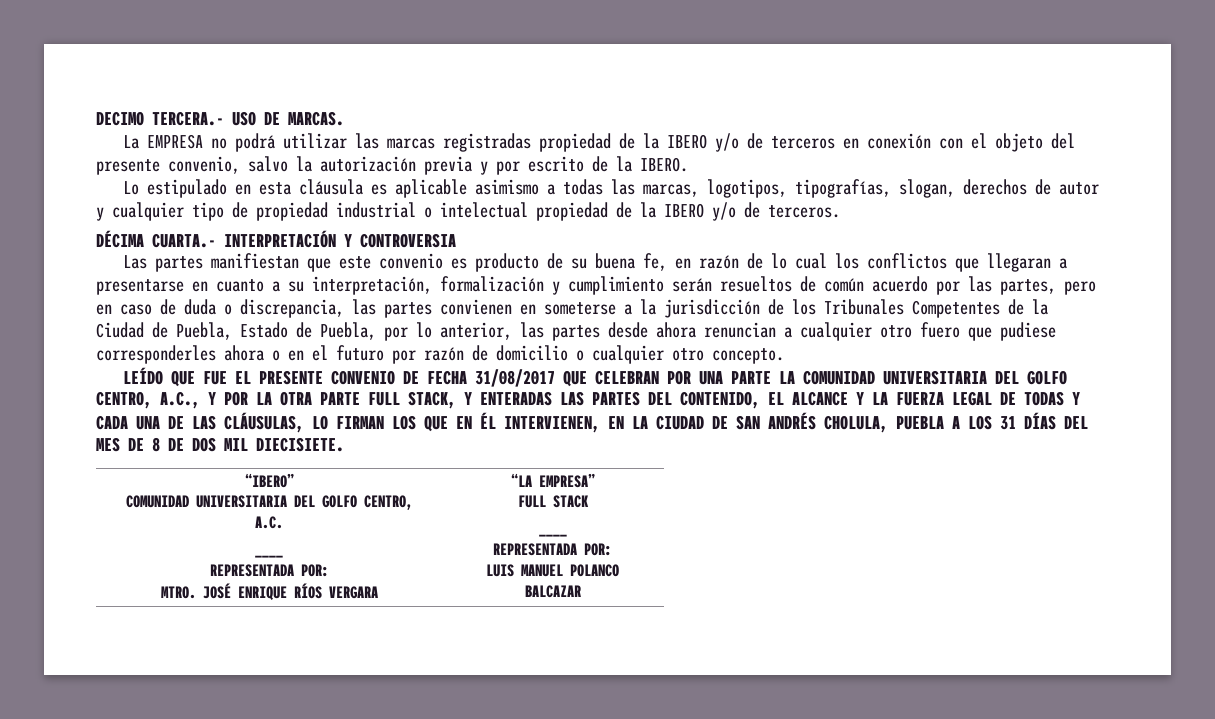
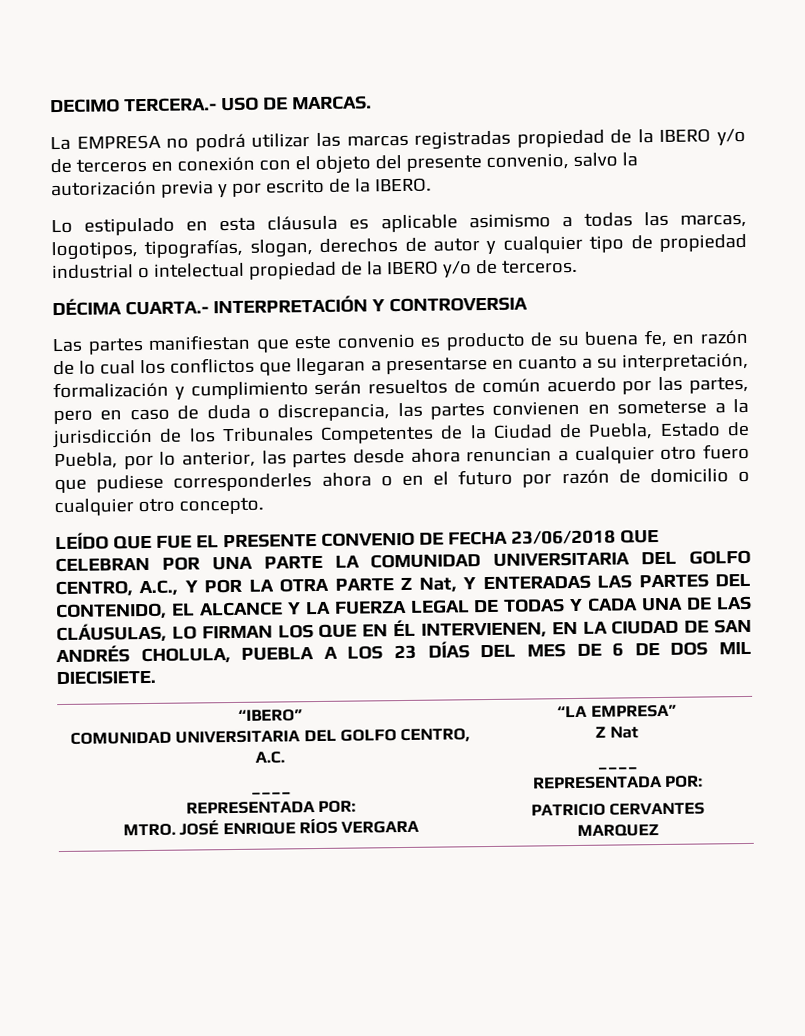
- LEÍDO QUE FUE EL PRESENTE CONVENIO DE FECHA 31/08/2017 QUE CELEBRAN POR UNA PARTE LA COMUNIDAD UNIVERSITARIA DEL GOLFO CENTRO, A.C., Y POR LA OTRA PARTE FULL STACK, Y ENTERADAS LAS PARTES DEL CONTENIDO, EL ALCANCE Y LA FUERZA LEGAL DE TODAS Y CADA UNA DE LAS CLÁUSULAS, LO FIRMAN LOS QUE EN ÉL INTERVIENEN, EN LA CIUDAD DE SAN ANDRÉS CHOLULA, PUEBLA A LOS 31 DÍAS DEL MES DE 8 DE DOS MIL DIECISIETE.
+ LEÍDO QUE FUE EL PRESENTE CONVENIO DE FECHA 23/06/2018 QUE CELEBRAN POR UNA PARTE LA COMUNIDAD UNIVERSITARIA DEL GOLFO CENTRO, A.C., Y POR LA OTRA PARTE Z Nat, Y ENTERADAS LAS PARTES DEL CONTENIDO, EL ALCANCE Y LA FUERZA LEGAL DE TODAS Y CADA UNA DE LAS CLÁUSULAS, LO FIRMAN LOS QUE EN ÉL INTERVIENEN, EN LA CIUDAD DE SAN ANDRÉS CHOLULA, PUEBLA A LOS 23 DÍAS DEL MES DE 6 DE DOS MIL DIECISIETE.
  “IBERO”
  COMUNIDAD UNIVERSITARIA DEL GOLFO CENTRO, A.C.
  ____
  REPRESENTADA POR:
  MTRO. JOSÉ ENRIQUE RÍOS VERGARA | “LA EMPRESA”
- FULL STACK
+ Z Nat
  ____
  REPRESENTADA POR:
- LUIS MANUEL POLANCO BALCAZAR
+ PATRICIO CERVANTES MARQUEZ

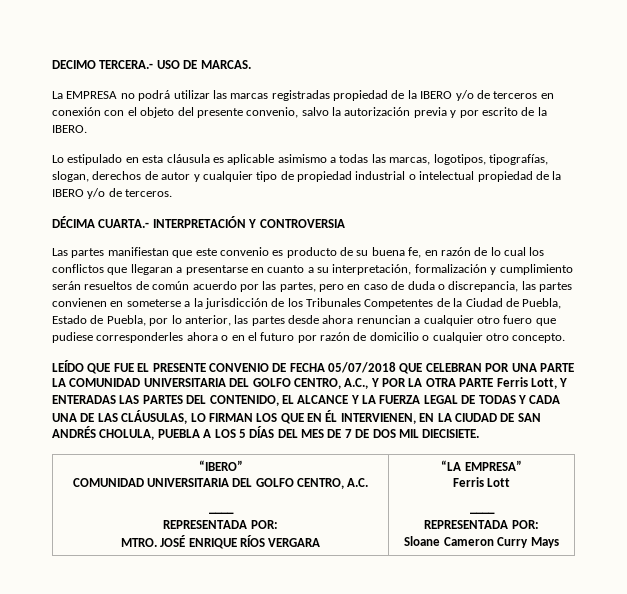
- LEÍDO QUE FUE EL PRESENTE CONVENIO DE FECHA 23/06/2018 QUE CELEBRAN POR UNA PARTE LA COMUNIDAD UNIVERSITARIA DEL GOLFO CENTRO, A.C., Y POR LA OTRA PARTE Z Nat, Y ENTERADAS LAS PARTES DEL CONTENIDO, EL ALCANCE Y LA FUERZA LEGAL DE TODAS Y CADA UNA DE LAS CLÁUSULAS, LO FIRMAN LOS QUE EN ÉL INTERVIENEN, EN LA CIUDAD DE SAN ANDRÉS CHOLULA, PUEBLA A LOS 23 DÍAS DEL MES DE 6 DE DOS MIL DIECISIETE.
+ LEÍDO QUE FUE EL PRESENTE CONVENIO DE FECHA 05/07/2018 QUE CELEBRAN POR UNA PARTE LA COMUNIDAD UNIVERSITARIA DEL GOLFO CENTRO, A.C., Y POR LA OTRA PARTE Ferris Lott, Y ENTERADAS LAS PARTES DEL CONTENIDO, EL ALCANCE Y LA FUERZA LEGAL DE TODAS Y CADA UNA DE LAS CLÁUSULAS, LO FIRMAN LOS QUE EN ÉL INTERVIENEN, EN LA CIUDAD DE SAN ANDRÉS CHOLULA, PUEBLA A LOS 5 DÍAS DEL MES DE 7 DE DOS MIL DIECISIETE.
  “IBERO”
  COMUNIDAD UNIVERSITARIA DEL GOLFO CENTRO, A.C.
  ____
  REPRESENTADA POR:
  MTRO. JOSÉ ENRIQUE RÍOS VERGARA | “LA EMPRESA”
- Z Nat
+ Ferris Lott
  ____
  REPRESENTADA POR:
- PATRICIO CERVANTES MARQUEZ
+ Sloane Cameron Curry Mays

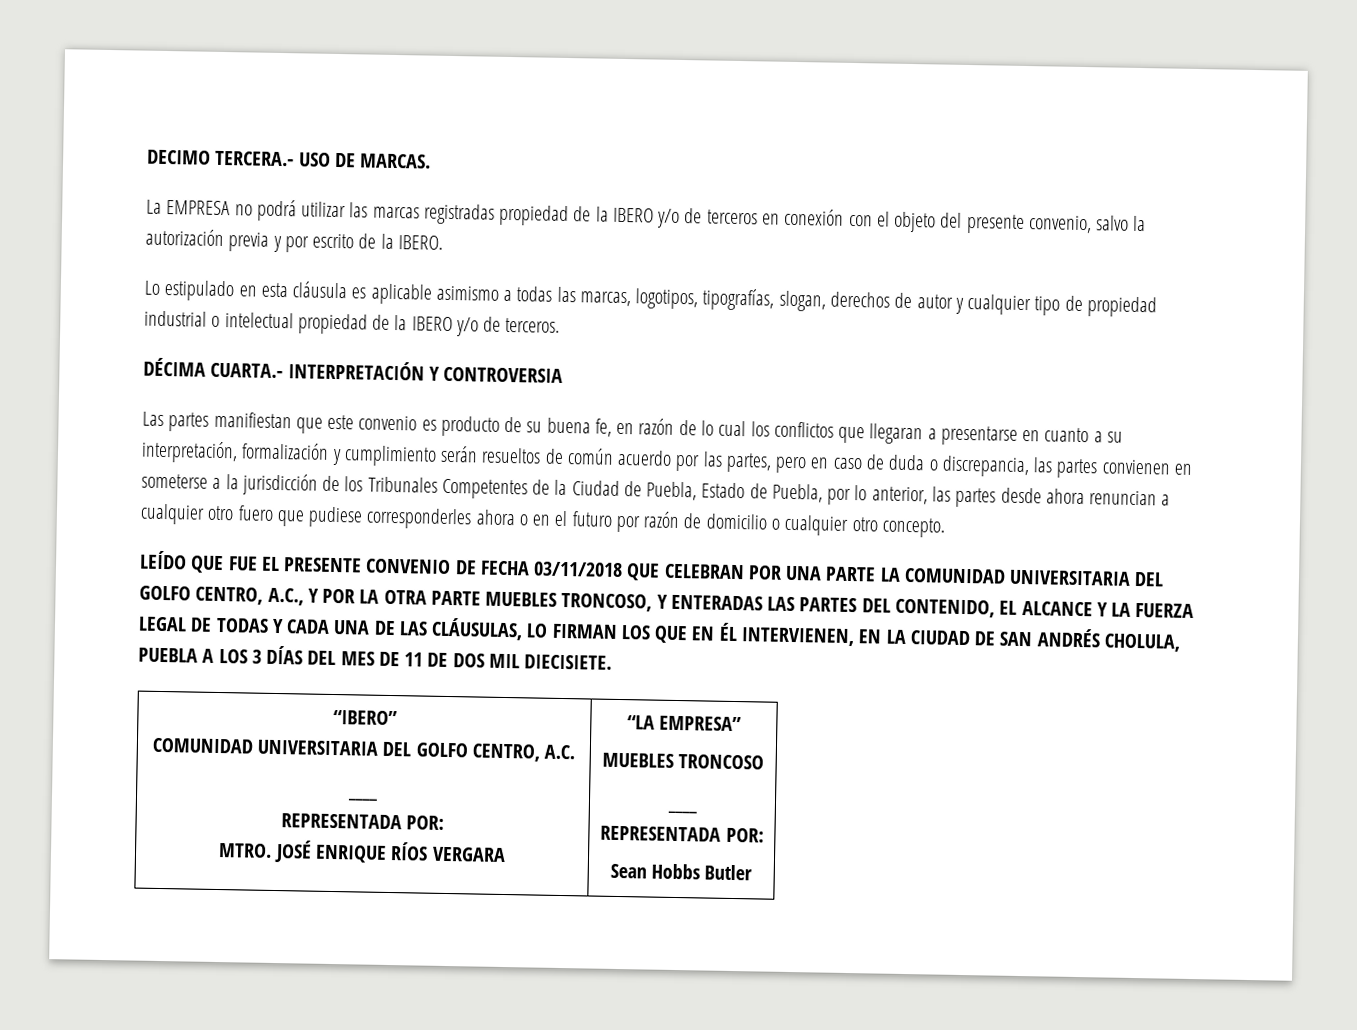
- LEÍDO QUE FUE EL PRESENTE CONVENIO DE FECHA 05/07/2018 QUE CELEBRAN POR UNA PARTE LA COMUNIDAD UNIVERSITARIA DEL GOLFO CENTRO, A.C., Y POR LA OTRA PARTE Ferris Lott, Y ENTERADAS LAS PARTES DEL CONTENIDO, EL ALCANCE Y LA FUERZA LEGAL DE TODAS Y CADA UNA DE LAS CLÁUSULAS, LO FIRMAN LOS QUE EN ÉL INTERVIENEN, EN LA CIUDAD DE SAN ANDRÉS CHOLULA, PUEBLA A LOS 5 DÍAS DEL MES DE 7 DE DOS MIL DIECISIETE.
+ LEÍDO QUE FUE EL PRESENTE CONVENIO DE FECHA 03/11/2018 QUE CELEBRAN POR UNA PARTE LA COMUNIDAD UNIVERSITARIA DEL GOLFO CENTRO, A.C., Y POR LA OTRA PARTE MUEBLES TRONCOSO, Y ENTERADAS LAS PARTES DEL CONTENIDO, EL ALCANCE Y LA FUERZA LEGAL DE TODAS Y CADA UNA DE LAS CLÁUSULAS, LO FIRMAN LOS QUE EN ÉL INTERVIENEN, EN LA CIUDAD DE SAN ANDRÉS CHOLULA, PUEBLA A LOS 3 DÍAS DEL MES DE 11 DE DOS MIL DIECISIETE.
  “IBERO”
  COMUNIDAD UNIVERSITARIA DEL GOLFO CENTRO, A.C.
  ____
  REPRESENTADA POR:
  MTRO. JOSÉ ENRIQUE RÍOS VERGARA | “LA EMPRESA”
- Ferris Lott
+ MUEBLES TRONCOSO
  ____
  REPRESENTADA POR:
- Sloane Cameron Curry Mays
+ Sean Hobbs Butler

